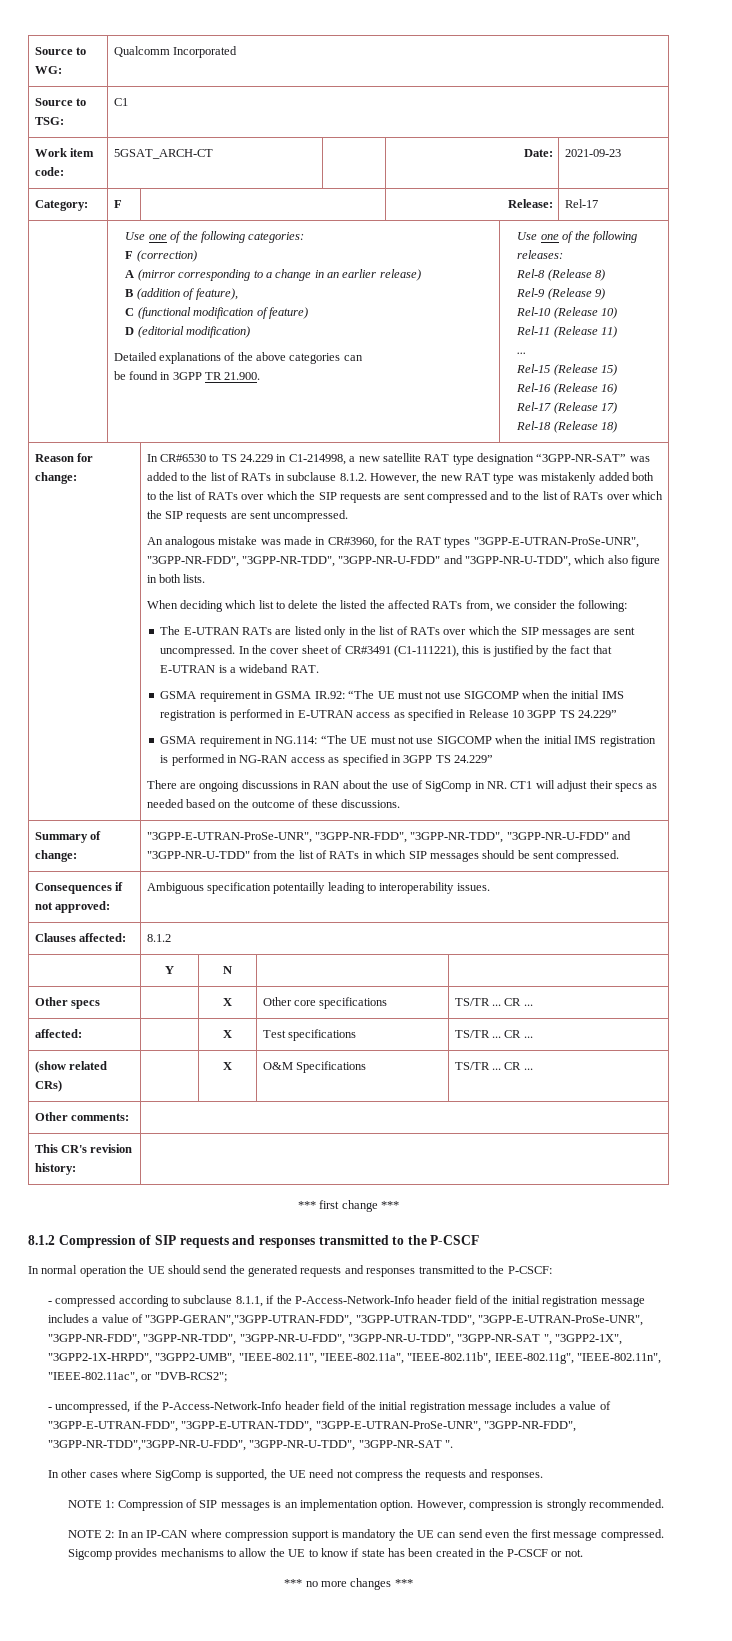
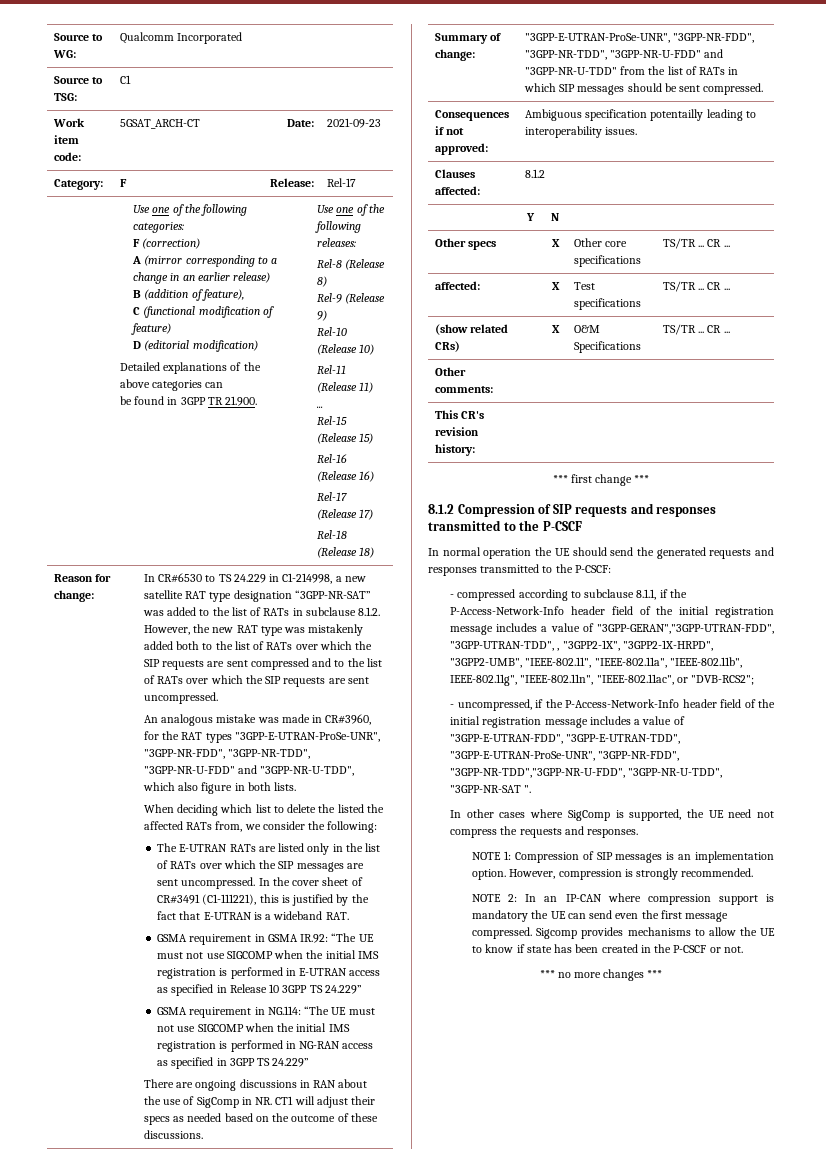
- - compressed according to subclause 8.1.1, if the P-Access-Network-Info header field of the initial registration message includes a value of "3GPP-GERAN","3GPP-UTRAN-FDD", "3GPP-UTRAN-TDD", "3GPP-E-UTRAN-ProSe-UNR", "3GPP-NR-FDD", "3GPP-NR-TDD", "3GPP-NR-U-FDD", "3GPP-NR-U-TDD", "3GPP-NR-SAT ", "3GPP2-1X", "3GPP2-1X-HRPD", "3GPP2-UMB", "IEEE-802.11", "IEEE-802.11a", "IEEE-802.11b", IEEE-802.11g", "IEEE-802.11n", "IEEE-802.11ac", or "DVB-RCS2";
+ - compressed according to subclause 8.1.1, if the P-Access-Network-Info header field of the initial registration message includes a value of "3GPP-GERAN","3GPP-UTRAN-FDD", "3GPP-UTRAN-TDD", , "3GPP2-1X", "3GPP2-1X-HRPD", "3GPP2-UMB", "IEEE-802.11", "IEEE-802.11a", "IEEE-802.11b", IEEE-802.11g", "IEEE-802.11n", "IEEE-802.11ac", or "DVB-RCS2";

